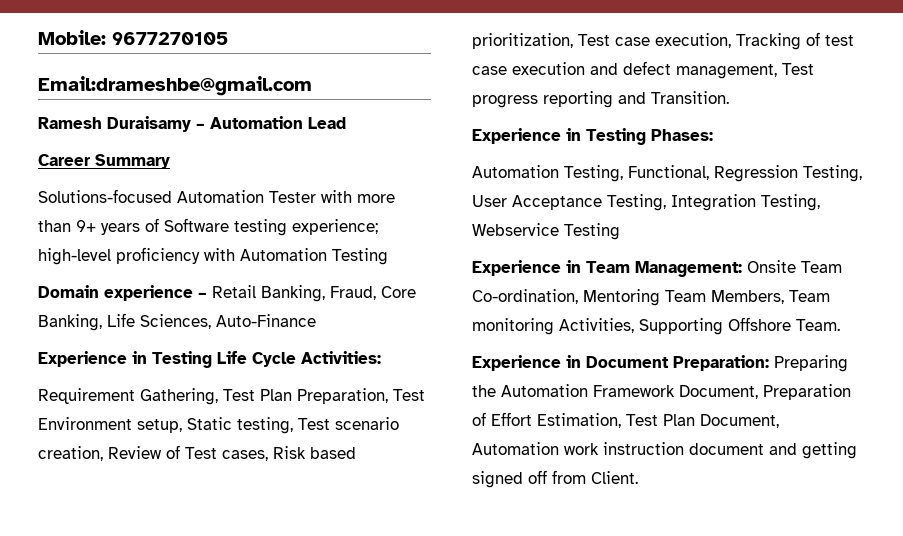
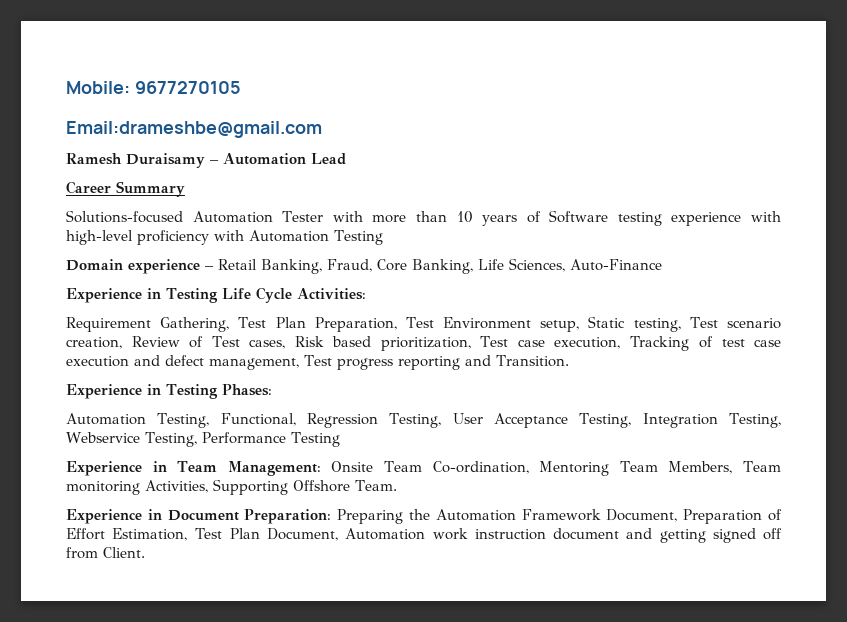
- Solutions-focused Automation Tester with more than 9+ years of Software testing experience; high-level proficiency with Automation Testing
+ Solutions-focused Automation Tester with more than 10 years of Software testing experience with high-level proficiency with Automation Testing
- Automation Testing, Functional, Regression Testing, User Acceptance Testing, Integration Testing, Webservice Testing
+ Automation Testing, Functional, Regression Testing, User Acceptance Testing, Integration Testing, Webservice Testing, Performance Testing

